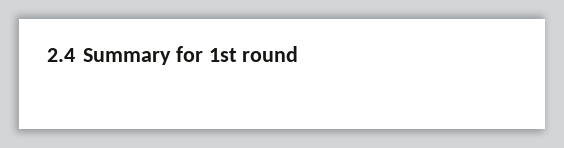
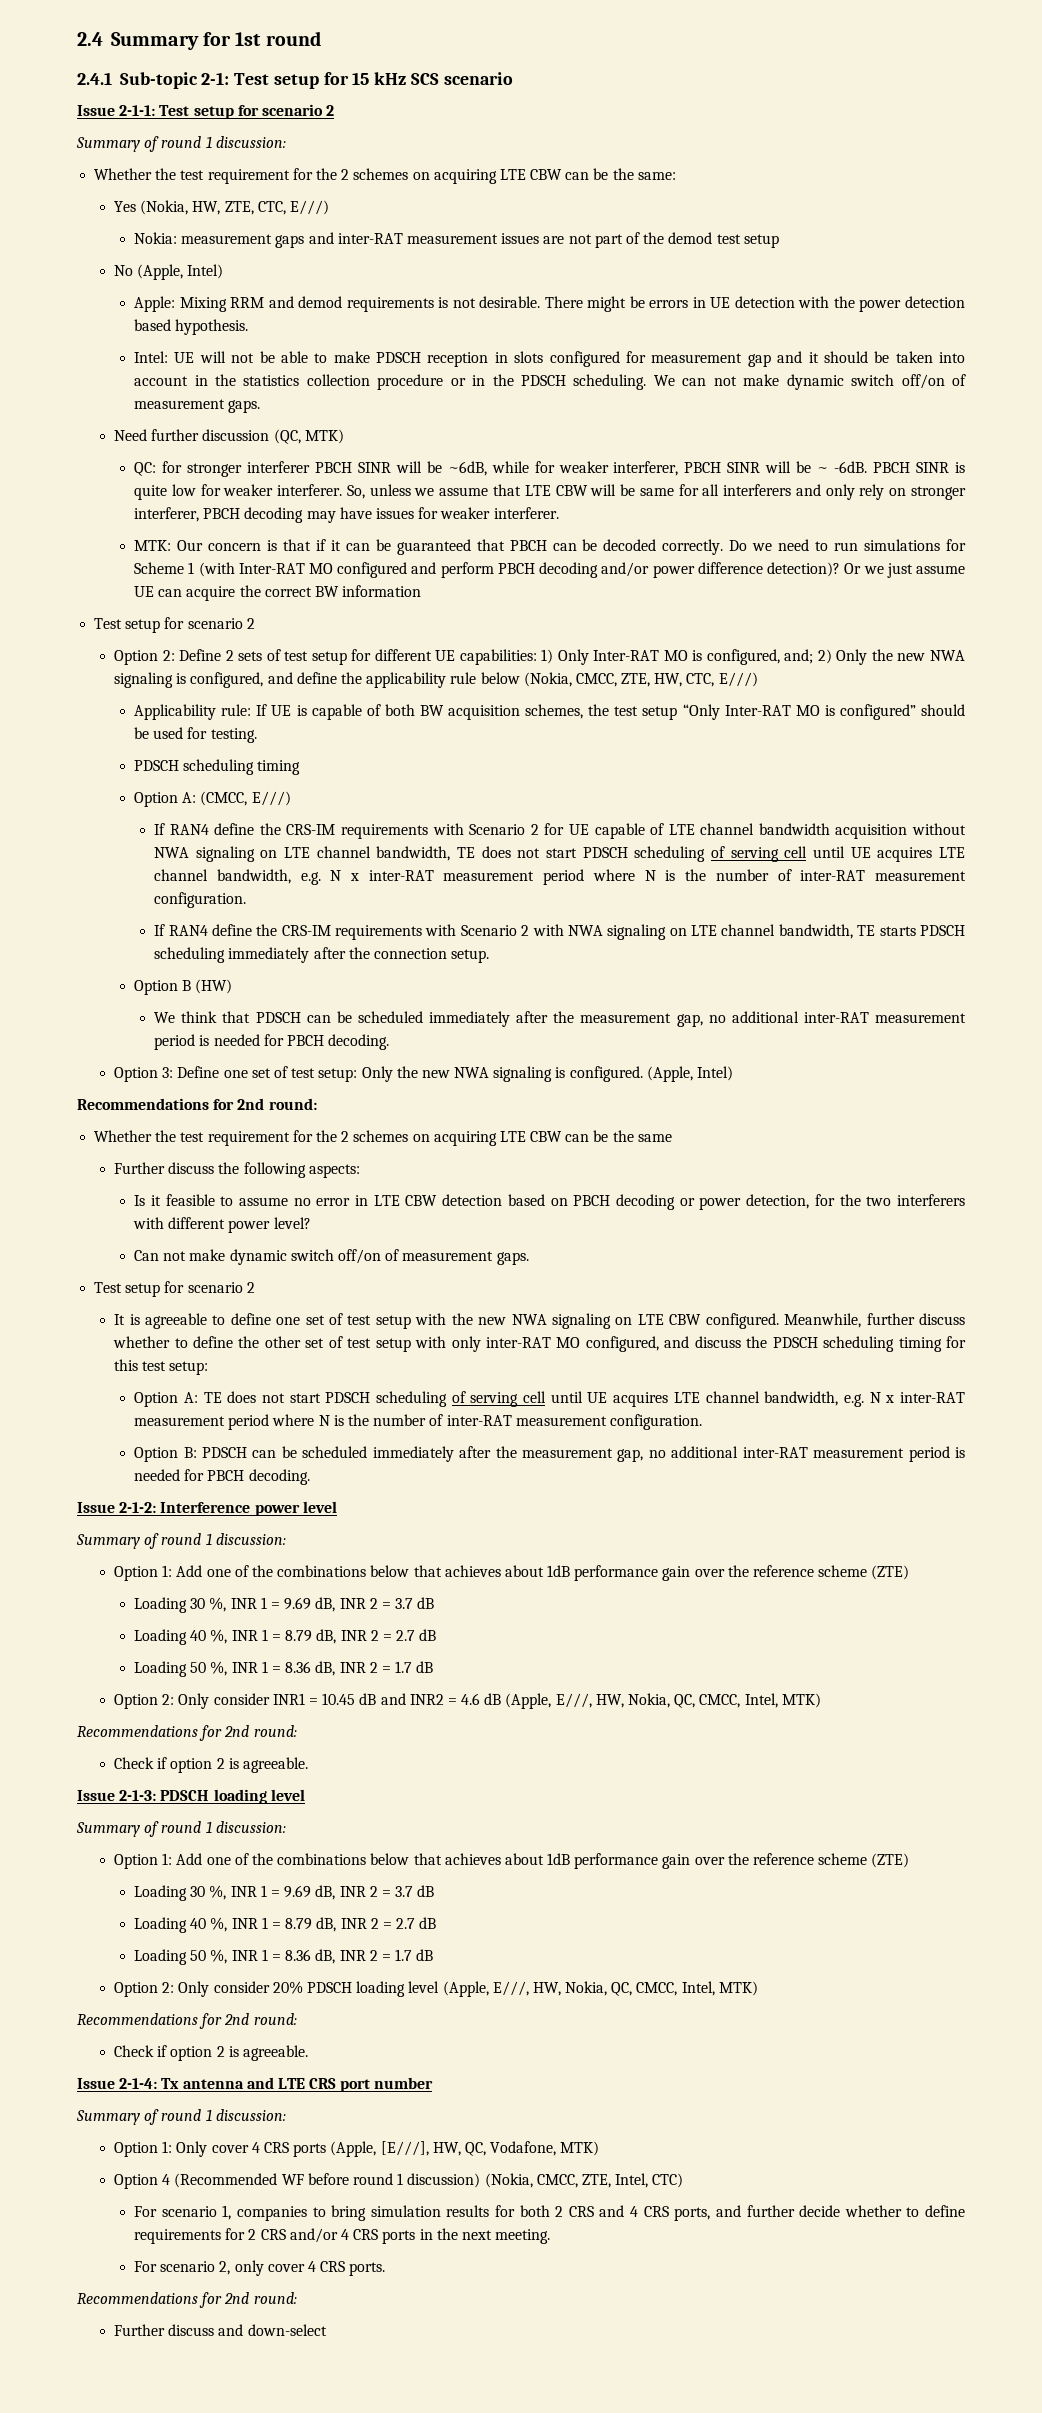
+ 2.4.1 Sub-topic 2-1: Test setup for 15 kHz SCS scenario
+ Issue 2-1-1: Test setup for scenario 2
+ Summary of round 1 discussion:
+ Whether the test requirement for the 2 schemes on acquiring LTE CBW can be the same:
+ Yes (Nokia, HW, ZTE, CTC, E///)
+ Nokia: measurement gaps and inter-RAT measurement issues are not part of the demod test setup
+ No (Apple, Intel)
+ Apple: Mixing RRM and demod requirements is not desirable. There might be errors in UE detection with the power detection based hypothesis.
+ Intel: UE will not be able to make PDSCH reception in slots configured for measurement gap and it should be taken into account in the statistics collection procedure or in the PDSCH scheduling. We can not make dynamic switch off/on of measurement gaps.
+ Need further discussion (QC, MTK)
+ QC: for stronger interferer PBCH SINR will be ~6dB, while for weaker interferer, PBCH SINR will be ~ -6dB. PBCH SINR is quite low for weaker interferer. So, unless we assume that LTE CBW will be same for all interferers and only rely on stronger interferer, PBCH decoding may have issues for weaker interferer.
+ MTK: Our concern is that if it can be guaranteed that PBCH can be decoded correctly. Do we need to run simulations for Scheme 1 (with Inter-RAT MO configured and perform PBCH decoding and/or power difference detection)? Or we just assume UE can acquire the correct BW information
+ Test setup for scenario 2
+ Option 2: Define 2 sets of test setup for different UE capabilities: 1) Only Inter-RAT MO is configured, and; 2) Only the new NWA signaling is configured, and define the applicability rule below (Nokia, CMCC, ZTE, HW, CTC, E///)
+ Applicability rule: If UE is capable of both BW acquisition schemes, the test setup “Only Inter-RAT MO is configured” should be used for testing.
+ PDSCH scheduling timing
+ Option A: (CMCC, E///)
+ If RAN4 define the CRS-IM requirements with Scenario 2 for UE capable of LTE channel bandwidth acquisition without NWA signaling on LTE channel bandwidth, TE does not start PDSCH scheduling of serving cell until UE acquires LTE channel bandwidth, e.g. N x inter-RAT measurement period where N is the number of inter-RAT measurement configuration.
+ If RAN4 define the CRS-IM requirements with Scenario 2 with NWA signaling on LTE channel bandwidth, TE starts PDSCH scheduling immediately after the connection setup.
+ Option B (HW)
+ We think that PDSCH can be scheduled immediately after the measurement gap, no additional inter-RAT measurement period is needed for PBCH decoding.
+ Option 3: Define one set of test setup: Only the new NWA signaling is configured. (Apple, Intel)
+ Recommendations for 2nd round:
+ Whether the test requirement for the 2 schemes on acquiring LTE CBW can be the same
+ Further discuss the following aspects:
+ Is it feasible to assume no error in LTE CBW detection based on PBCH decoding or power detection, for the two interferers with different power level?
+ Can not make dynamic switch off/on of measurement gaps.
+ Test setup for scenario 2
+ It is agreeable to define one set of test setup with the new NWA signaling on LTE CBW configured. Meanwhile, further discuss whether to define the other set of test setup with only inter-RAT MO configured, and discuss the PDSCH scheduling timing for this test setup:
+ Option A: TE does not start PDSCH scheduling of serving cell until UE acquires LTE channel bandwidth, e.g. N x inter-RAT measurement period where N is the number of inter-RAT measurement configuration.
+ Option B: PDSCH can be scheduled immediately after the measurement gap, no additional inter-RAT measurement period is needed for PBCH decoding.
+ Issue 2-1-2: Interference power level
+ Summary of round 1 discussion:
+ Option 1: Add one of the combinations below that achieves about 1dB performance gain over the reference scheme (ZTE)
+ Loading 30 %, INR 1 = 9.69 dB, INR 2 = 3.7 dB
+ Loading 40 %, INR 1 = 8.79 dB, INR 2 = 2.7 dB
+ Loading 50 %, INR 1 = 8.36 dB, INR 2 = 1.7 dB
+ Option 2: Only consider INR1 = 10.45 dB and INR2 = 4.6 dB (Apple, E///, HW, Nokia, QC, CMCC, Intel, MTK)
+ Recommendations for 2nd round:
+ Check if option 2 is agreeable.
+ Issue 2-1-3: PDSCH loading level
+ Summary of round 1 discussion:
+ Option 1: Add one of the combinations below that achieves about 1dB performance gain over the reference scheme (ZTE)
+ Loading 30 %, INR 1 = 9.69 dB, INR 2 = 3.7 dB
+ Loading 40 %, INR 1 = 8.79 dB, INR 2 = 2.7 dB
+ Loading 50 %, INR 1 = 8.36 dB, INR 2 = 1.7 dB
+ Option 2: Only consider 20% PDSCH loading level (Apple, E///, HW, Nokia, QC, CMCC, Intel, MTK)
+ Recommendations for 2nd round:
+ Check if option 2 is agreeable.
+ Issue 2-1-4: Tx antenna and LTE CRS port number
+ Summary of round 1 discussion:
+ Option 1: Only cover 4 CRS ports (Apple, [E///], HW, QC, Vodafone, MTK)
+ Option 4 (Recommended WF before round 1 discussion) (Nokia, CMCC, ZTE, Intel, CTC)
+ For scenario 1, companies to bring simulation results for both 2 CRS and 4 CRS ports, and further decide whether to define requirements for 2 CRS and/or 4 CRS ports in the next meeting.
+ For scenario 2, only cover 4 CRS ports.
+ Recommendations for 2nd round:
+ Further discuss and down-select

